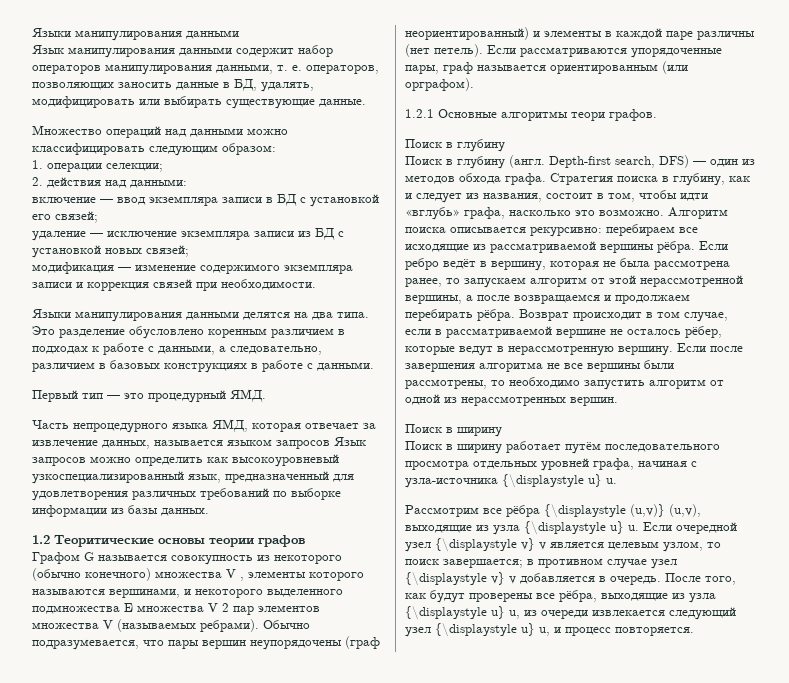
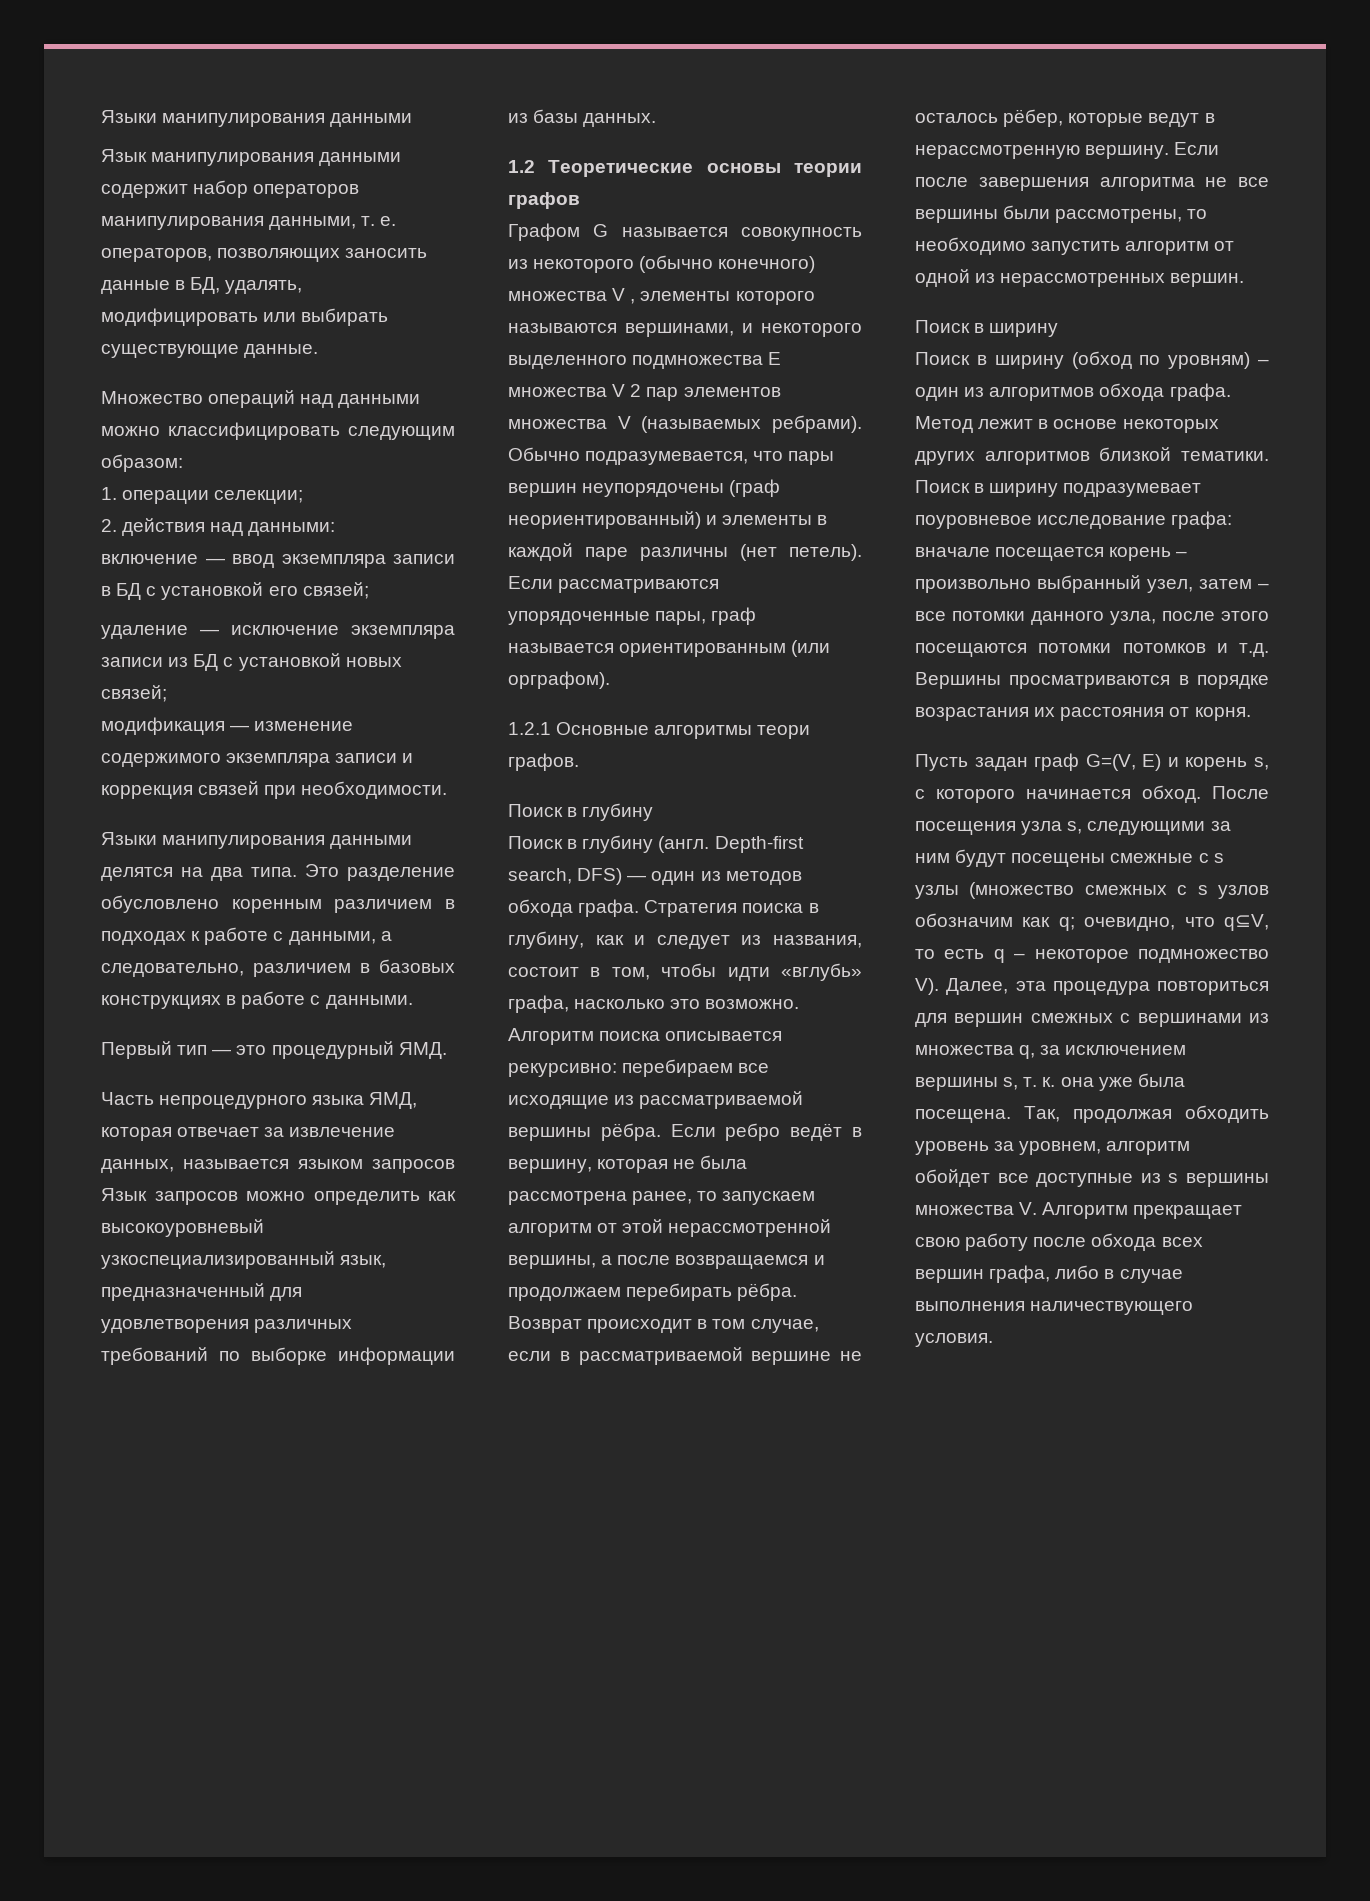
- 1.2 Теоритические основы теории графов
+ 1.2 Теоретические основы теории графов
- Поиск в ширину работает путём последовательного просмотра отдельных уровней графа, начиная с узла-источника {\displaystyle u} u.
- Рассмотрим все рёбра {\displaystyle (u,v)} (u,v), выходящие из узла {\displaystyle u} u. Если очередной узел {\displaystyle v} v является целевым узлом, то поиск завершается; в противном случае узел {\displaystyle v} v добавляется в очередь. После того, как будут проверены все рёбра, выходящие из узла {\displaystyle u} u, из очереди извлекается следующий узел {\displaystyle u} u, и процесс повторяется.
+ Поиск в ширину (обход по уровням) – один из алгоритмов обхода графа. Метод лежит в основе некоторых других алгоритмов близкой тематики. Поиск в ширину подразумевает поуровневое исследование графа: вначале посещается корень – произвольно выбранный узел, затем – все потомки данного узла, после этого посещаются потомки потомков и т.д. Вершины просматриваются в порядке возрастания их расстояния от корня.
+ Пусть задан граф G=(V, E) и корень s, с которого начинается обход. После посещения узла s, следующими за ним будут посещены смежные с s узлы (множество смежных с s узлов обозначим как q; очевидно, что q⊆V, то есть q – некоторое подмножество V). Далее, эта процедура повториться для вершин смежных с вершинами из множества q, за исключением вершины s, т. к. она уже была посещена. Так, продолжая обходить уровень за уровнем, алгоритм обойдет все доступные из s вершины множества V. Алгоритм прекращает свою работу после обхода всех вершин графа, либо в случае выполнения наличествующего условия.

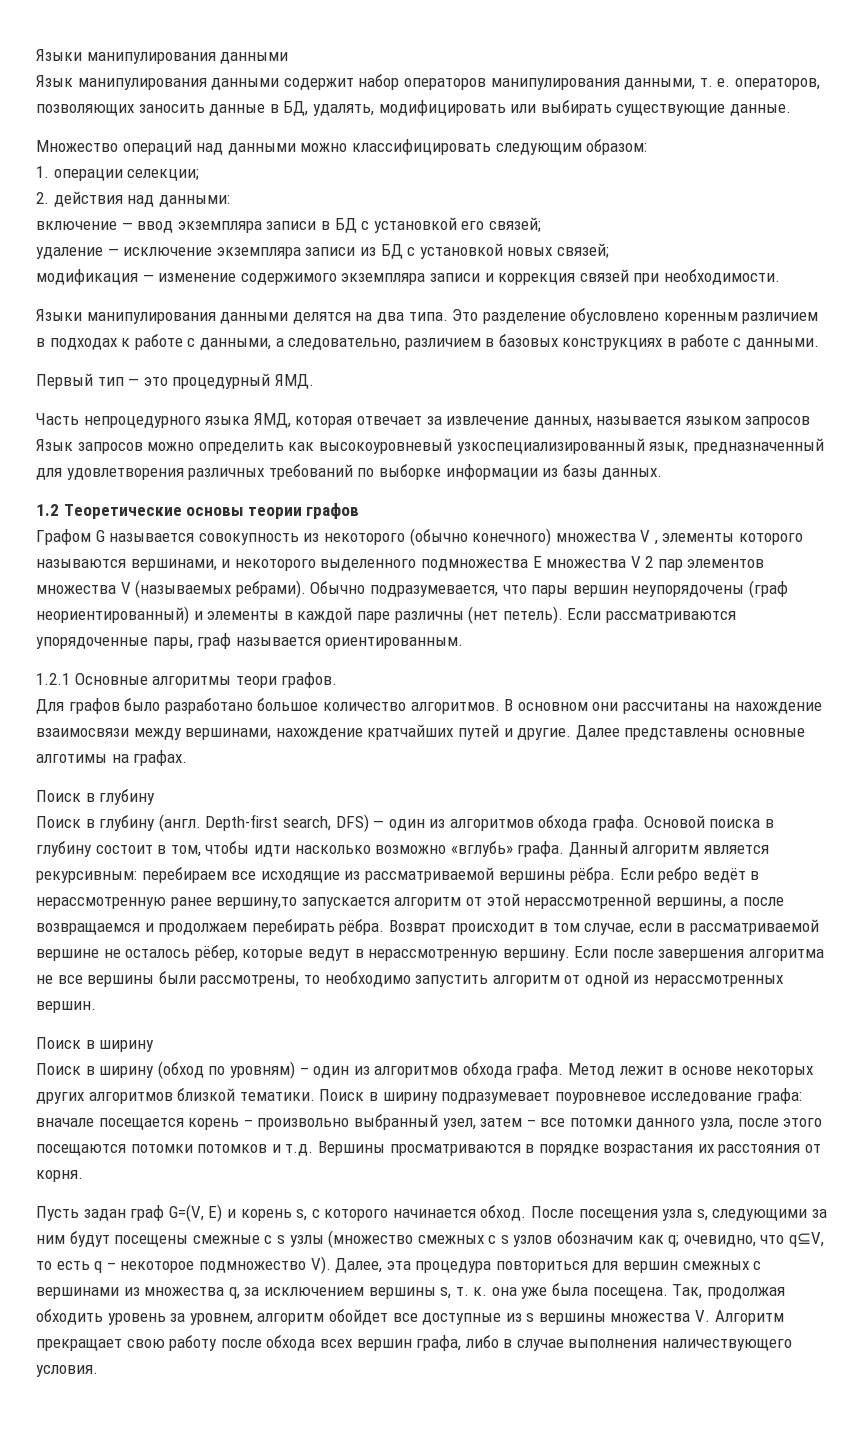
- Если рассматриваются упорядоченные пары, граф называется ориентированным (или орграфом).
+ Если рассматриваются упорядоченные пары, граф называется ориентированным.
+ Для графов было разработано большое количество алгоритмов. В основном они рассчитаны на нахождение взаимосвязи между вершинами, нахождение кратчайших путей и другие. Далее представлены основные алготимы на графах.
- Depth-first search, DFS) — один из методов обхода графа. Стратегия поиска в глубину, как и следует из названия, состоит в том, чтобы идти «вглубь» графа, насколько это возможно. Алгоритм поиска описывается рекурсивно: перебираем все исходящие из рассматриваемой вершины рёбра.
+ Depth-first search, DFS) — один из алгоритмов обхода графа. Основой поиска в глубину состоит в том, чтобы идти насколько возможно «вглубь» графа. Данный алгоритм является рекурсивным: перебираем все исходящие из рассматриваемой вершины рёбра.
- Если ребро ведёт в вершину, которая не была рассмотрена ранее, то запускаем алгоритм от этой нерассмотренной вершины, а после возвращаемся и продолжаем перебирать рёбра.
+ Если ребро ведёт в нерассмотренную ранее вершину,то запускается алгоритм от этой нерассмотренной вершины, а после возвращаемся и продолжаем перебирать рёбра.

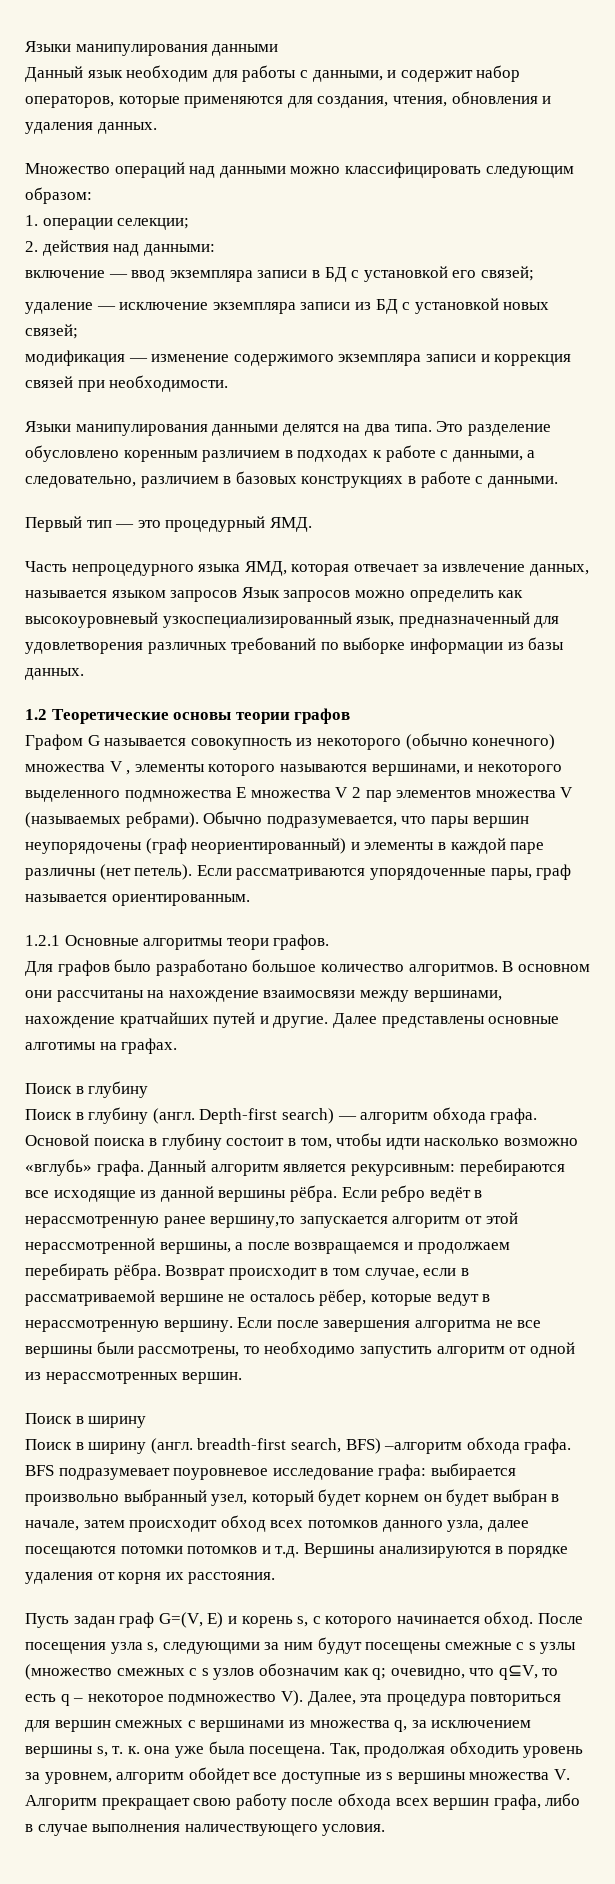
- Язык манипулирования данными содержит набор операторов манипулирования данными, т. е. операторов, позволяющих заносить данные в БД, удалять, модифицировать или выбирать существующие данные.
+ Данный язык необходим для работы с данными, и содержит набор операторов, которые применяются для создания, чтения, обновления и удаления данных.
- Depth-first search, DFS) — один из алгоритмов обхода графа.
+ Depth-first search) — алгоритм обхода графа.
- Данный алгоритм является рекурсивным: перебираем все исходящие из рассматриваемой вершины рёбра.
+ Данный алгоритм является рекурсивным: перебираются все исходящие из данной вершины рёбра.
- Поиск в ширину (обход по уровням) – один из алгоритмов обхода графа. Метод лежит в основе некоторых других алгоритмов близкой тематики. Поиск в ширину подразумевает поуровневое исследование графа: вначале посещается корень – произвольно выбранный узел, затем – все потомки данного узла, после этого посещаются потомки потомков и т.д. Вершины просматриваются в порядке возрастания их расстояния от корня.
+ Поиск в ширину (англ. breadth-first search, BFS) –алгоритм обхода графа. BFS подразумевает поуровневое исследование графа: выбирается произвольно выбранный узел, который будет корнем он будет выбран в начале, затем происходит обход всех потомков данного узла, далее посещаются потомки потомков и т.д. Вершины анализируются в порядке удаления от корня их расстояния.

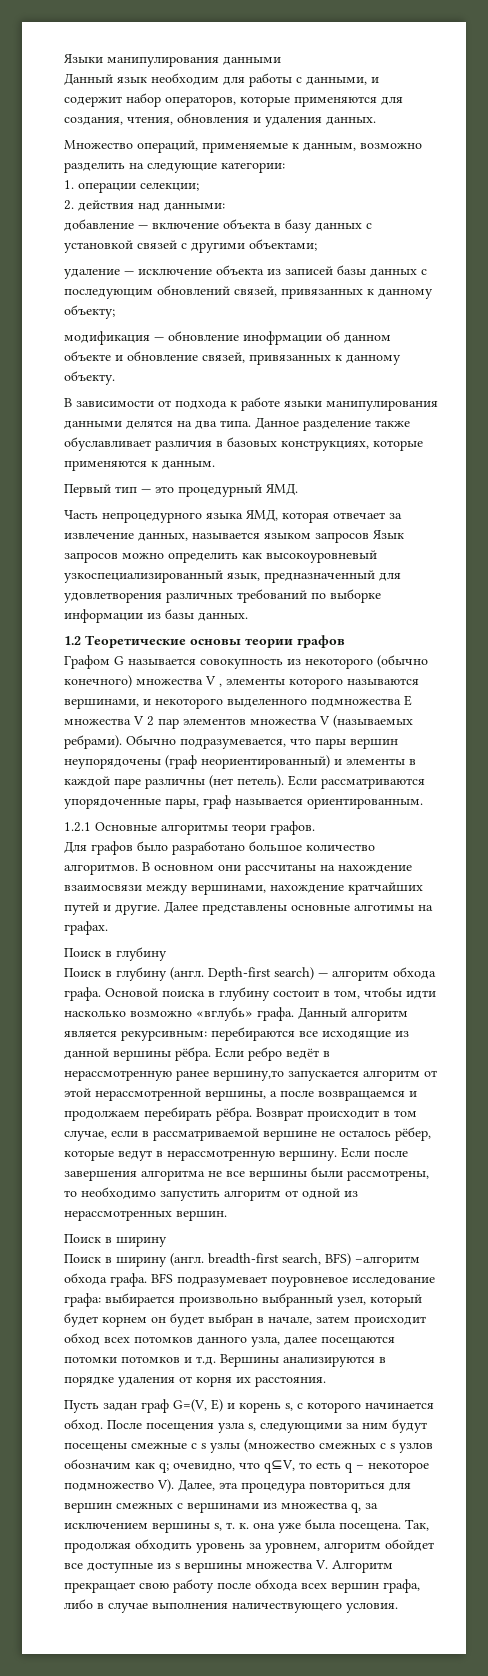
- Множество операций над данными можно классифицировать следующим образом:
+ Множество операций, применяемые к данным, возможно разделить на следующие категории:
- включение — ввод экземпляра записи в БД с установкой его связей;
- удаление — исключение экземпляра записи из БД с установкой новых связей;
- модификация — изменение содержимого экземпляра записи и коррекция связей при необходимости.
- Языки манипулирования данными делятся на два типа.
+ добавление — включение объекта в базу данных с установкой связей с другими объектами;
+ удаление — исключение объекта из записей базы данных с последующим обновлений связей, привязанных к данному объекту;
+ модификация — обновление инофрмации об данном объекте и обновление связей, привязанных к данному объекту.
+ В зависимости от подхода к работе языки манипулирования данными делятся на два типа.
- Это разделение обусловлено коренным различием в подходах к работе с данными, а следовательно, различием в базовых конструкциях в работе с данными.
+ Данное разделение также обуславливает различия в базовых конструкциях, которые применяются к данным.

